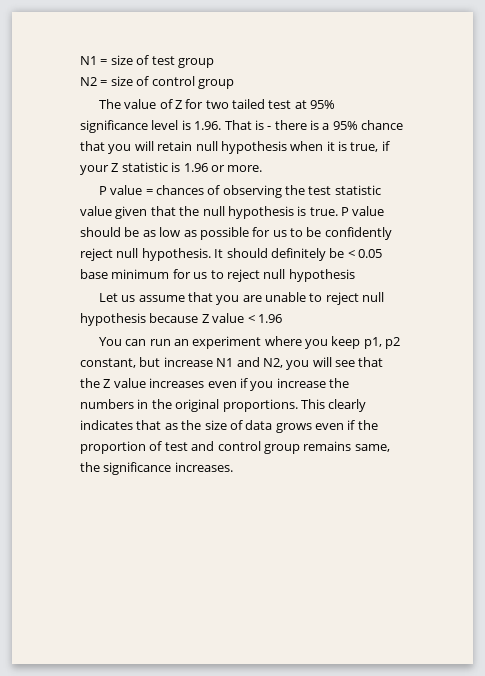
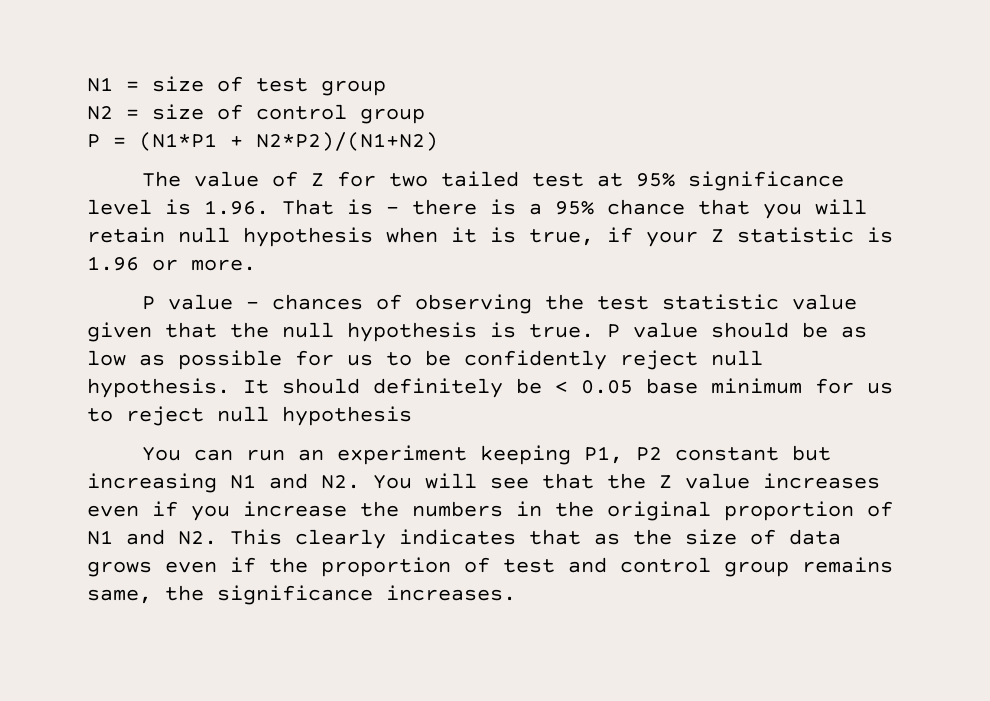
+ P = (N1*P1 + N2*P2)/(N1+N2)
- P value = chances of observing the test statistic value given that the null hypothesis is true.
+ P value - chances of observing the test statistic value given that the null hypothesis is true.
- Let us assume that you are unable to reject null hypothesis because Z value < 1.96
- You can run an experiment where you keep p1, p2 constant, but increase N1 and N2, you will see that the Z value increases even if you increase the numbers in the original proportions. This clearly indicates that as the size of data grows even if the proportion of test and control group remains same, the significance increases.
+ You can run an experiment keeping P1, P2 constant but increasing N1 and N2. You will see that the Z value increases even if you increase the numbers in the original proportion of N1 and N2. This clearly indicates that as the size of data grows even if the proportion of test and control group remains same, the significance increases.

